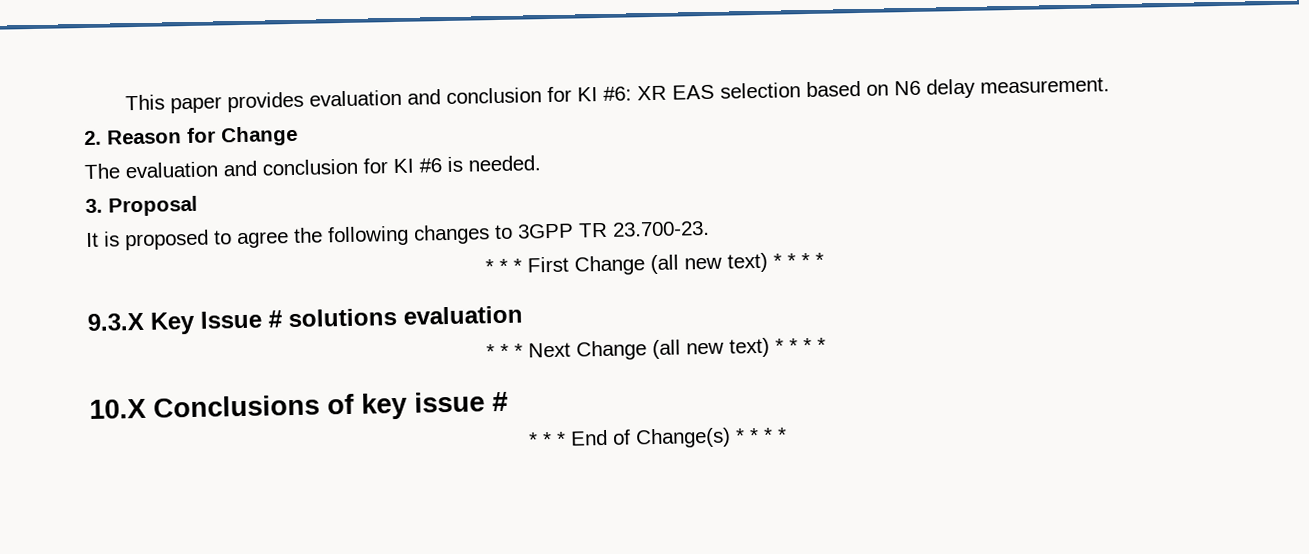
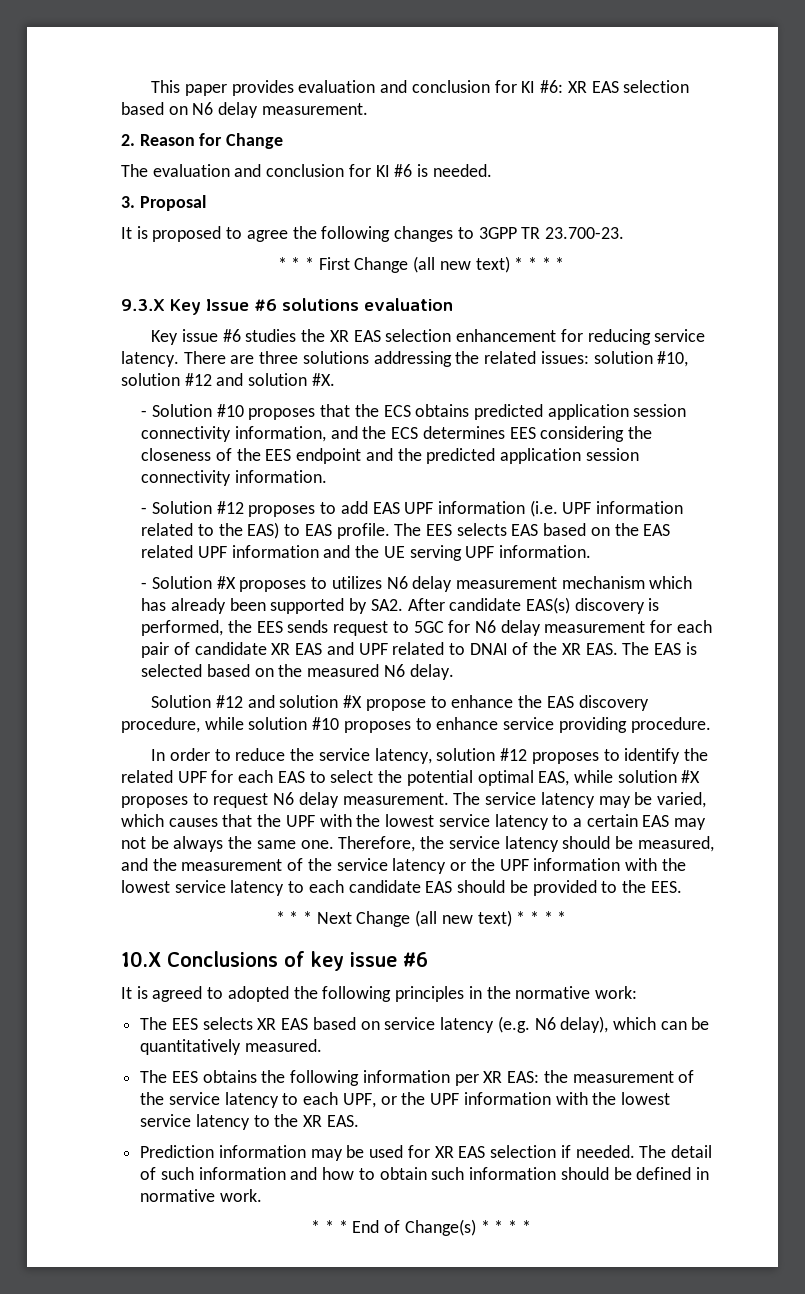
- 9.3.X Key Issue # solutions evaluation
+ 9.3.X Key Issue #6 solutions evaluation
+ Key issue #6 studies the XR EAS selection enhancement for reducing service latency. There are three solutions addressing the related issues: solution #10, solution #12 and solution #X.
+ - Solution #10 proposes that the ECS obtains predicted application session connectivity information, and the ECS determines EES considering the closeness of the EES endpoint and the predicted application session connectivity information.
+ - Solution #12 proposes to add EAS UPF information (i.e. UPF information related to the EAS) to EAS profile. The EES selects EAS based on the EAS related UPF information and the UE serving UPF information.
+ - Solution #X proposes to utilizes N6 delay measurement mechanism which has already been supported by SA2. After candidate EAS(s) discovery is performed, the EES sends request to 5GC for N6 delay measurement for each pair of candidate XR EAS and UPF related to DNAI of the XR EAS. The EAS is selected based on the measured N6 delay.
+ Solution #12 and solution #X propose to enhance the EAS discovery procedure, while solution #10 proposes to enhance service providing procedure.
+ In order to reduce the service latency, solution #12 proposes to identify the related UPF for each EAS to select the potential optimal EAS, while solution #X proposes to request N6 delay measurement. The service latency may be varied, which causes that the UPF with the lowest service latency to a certain EAS may not be always the same one. Therefore, the service latency should be measured, and the measurement of the service latency or the UPF information with the lowest service latency to each candidate EAS should be provided to the EES.
- 10.X Conclusions of key issue #
+ 10.X Conclusions of key issue #6
+ It is agreed to adopted the following principles in the normative work:
+ The EES selects XR EAS based on service latency (e.g. N6 delay), which can be quantitatively measured.
+ The EES obtains the following information per XR EAS: the measurement of the service latency to each UPF, or the UPF information with the lowest service latency to the XR EAS.
+ Prediction information may be used for XR EAS selection if needed. The detail of such information and how to obtain such information should be defined in normative work.

